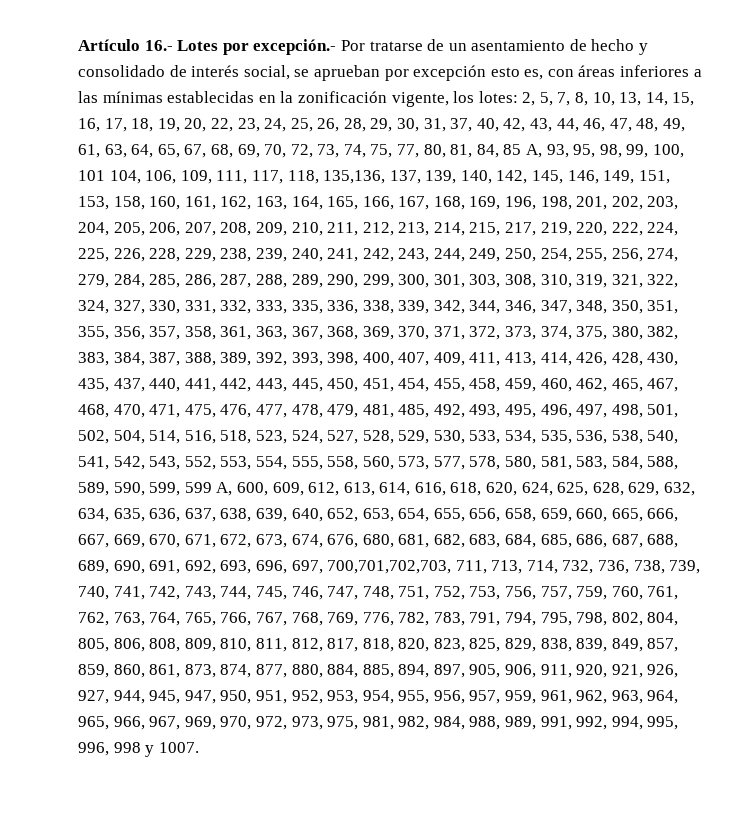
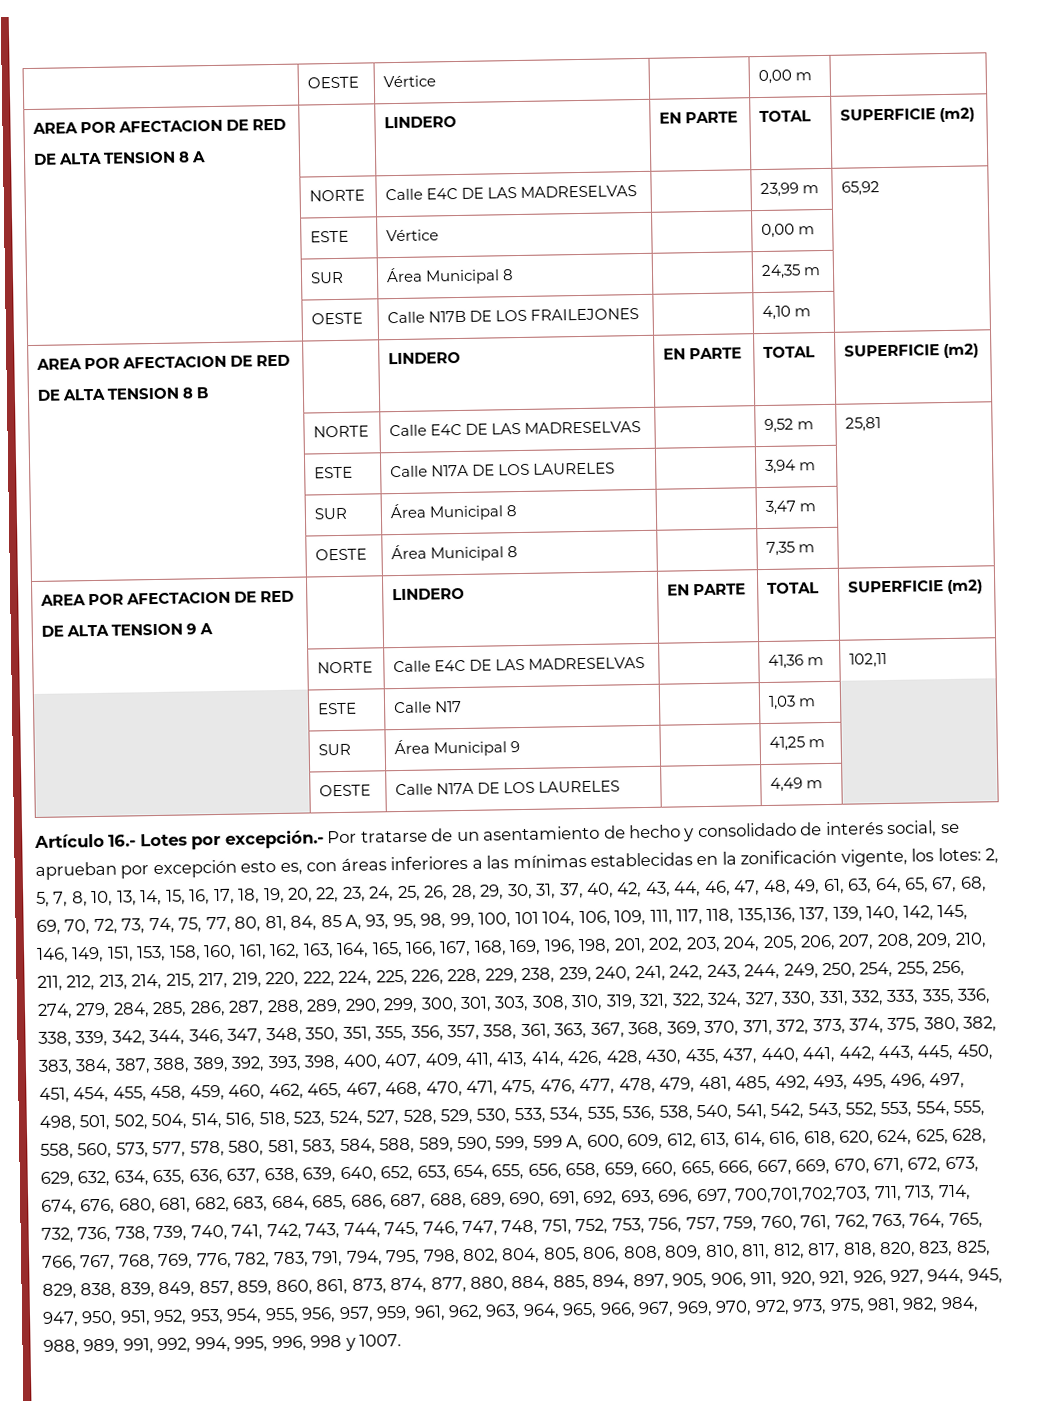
+ | OESTE | Vértice | | 0,00 m |
+ AREA POR AFECTACION DE RED
+ DE ALTA TENSION 8 A | | LINDERO | EN PARTE | TOTAL | SUPERFICIE (m2)
+ | NORTE | Calle E4C DE LAS MADRESELVAS | | 23,99 m | 65,92
+ | ESTE | Vértice | | 0,00 m |
+ | SUR | Área Municipal 8 | | 24,35 m |
+ | OESTE | Calle N17B DE LOS FRAILEJONES | | 4,10 m |
+ AREA POR AFECTACION DE RED
+ DE ALTA TENSION 8 B | | LINDERO | EN PARTE | TOTAL | SUPERFICIE (m2)
+ | NORTE | Calle E4C DE LAS MADRESELVAS | | 9,52 m | 25,81
+ | ESTE | Calle N17A DE LOS LAURELES | | 3,94 m |
+ | SUR | Área Municipal 8 | | 3,47 m |
+ | OESTE | Área Municipal 8 | | 7,35 m |
+ AREA POR AFECTACION DE RED
+ DE ALTA TENSION 9 A | | LINDERO | EN PARTE | TOTAL | SUPERFICIE (m2)
+ | NORTE | Calle E4C DE LAS MADRESELVAS | | 41,36 m | 102,11
+ | ESTE | Calle N17 | | 1,03 m |
+ | SUR | Área Municipal 9 | | 41,25 m |
+ | OESTE | Calle N17A DE LOS LAURELES | | 4,49 m |

